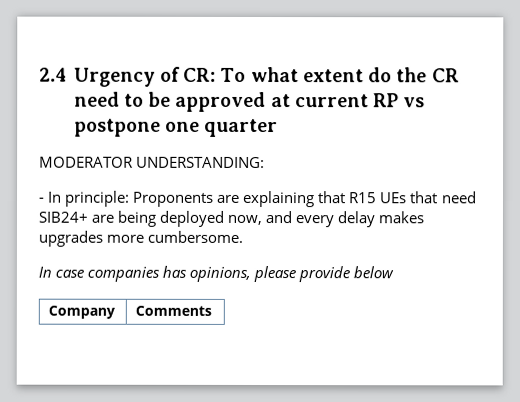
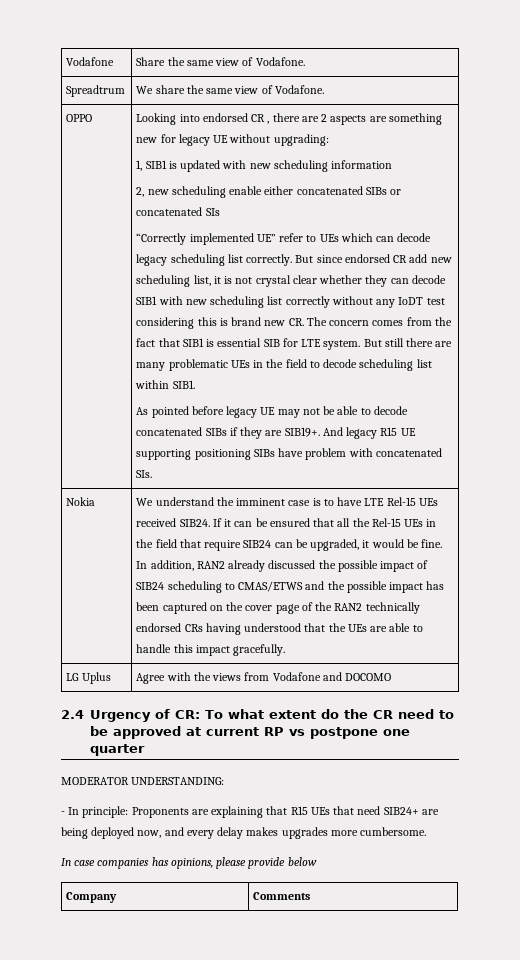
+ Vodafone | Share the same view of Vodafone.
+ Spreadtrum | We share the same view of Vodafone.
+ OPPO | Looking into endorsed CR , there are 2 aspects are something new for legacy UE without upgrading:
+ 1, SIB1 is updated with new scheduling information
+ 2, new scheduling enable either concatenated SIBs or concatenated SIs
+ “Correctly implemented UE” refer to UEs which can decode legacy scheduling list correctly. But since endorsed CR add new scheduling list, it is not crystal clear whether they can decode SIB1 with new scheduling list correctly without any IoDT test considering this is brand new CR. The concern comes from the fact that SIB1 is essential SIB for LTE system. But still there are many problematic UEs in the field to decode scheduling list within SIB1.
+ As pointed before legacy UE may not be able to decode concatenated SIBs if they are SIB19+. And legacy R15 UE supporting positioning SIBs have problem with concatenated SIs.
+ Nokia | We understand the imminent case is to have LTE Rel-15 UEs received SIB24. If it can be ensured that all the Rel-15 UEs in the field that require SIB24 can be upgraded, it would be fine. In addition, RAN2 already discussed the possible impact of SIB24 scheduling to CMAS/ETWS and the possible impact has been captured on the cover page of the RAN2 technically endorsed CRs having understood that the UEs are able to handle this impact gracefully.
+ LG Uplus | Agree with the views from Vodafone and DOCOMO

